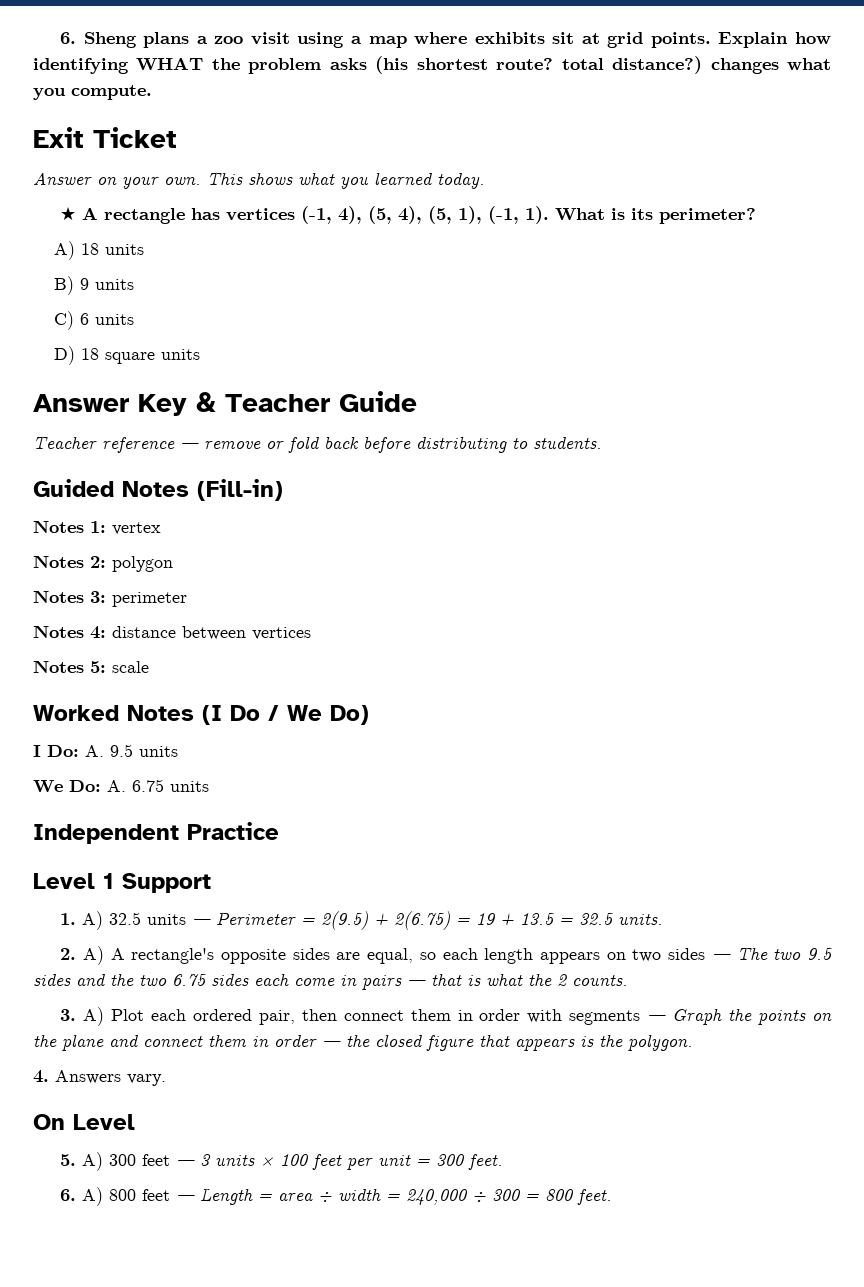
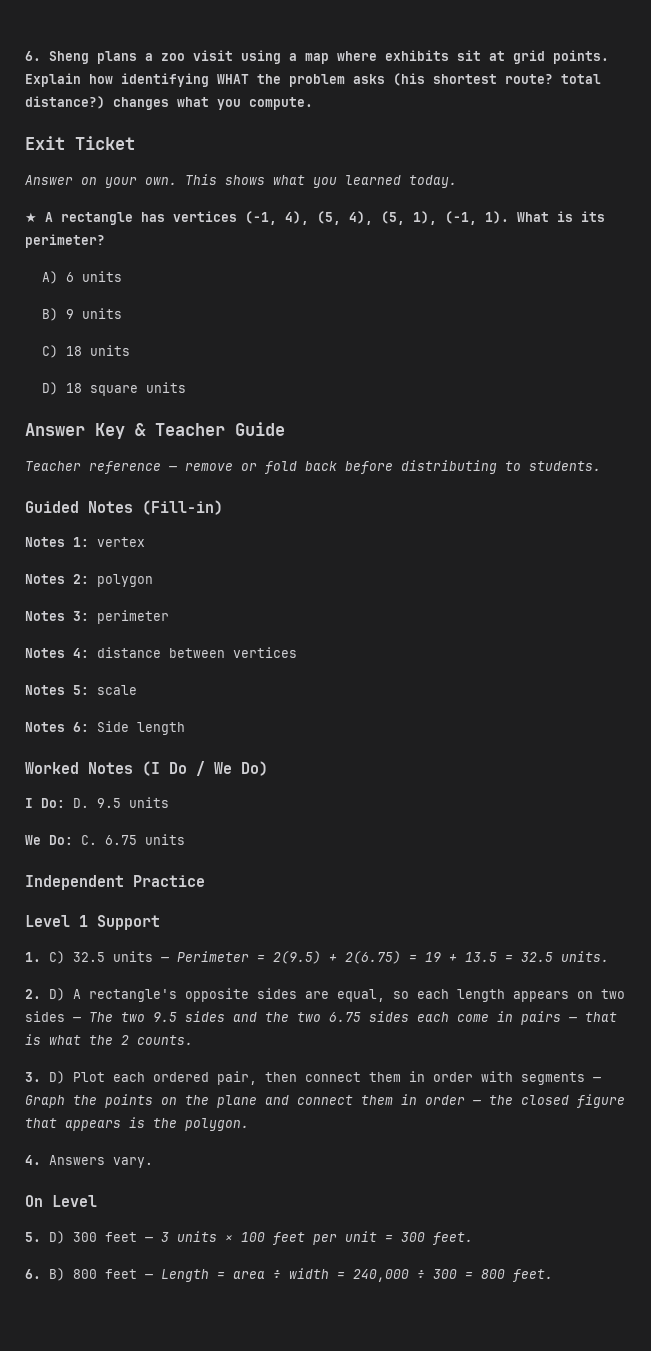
- A) 18 units
+ A) 6 units
- C) 6 units
+ C) 18 units
+ Notes 6: Side length
- I Do: A. 9.5 units
+ I Do: D. 9.5 units
- We Do: A. 6.75 units
+ We Do: C. 6.75 units
- 1. A) 32.5 units — Perimeter = 2(9.5) + 2(6.75) = 19 + 13.5 = 32.5 units.
+ 1. C) 32.5 units — Perimeter = 2(9.5) + 2(6.75) = 19 + 13.5 = 32.5 units.
- 2. A) A rectangle's opposite sides are equal, so each length appears on two sides — The two 9.5 sides and the two 6.75 sides each come in pairs — that is what the 2 counts.
+ 2. D) A rectangle's opposite sides are equal, so each length appears on two sides — The two 9.5 sides and the two 6.75 sides each come in pairs — that is what the 2 counts.
- 3. A) Plot each ordered pair, then connect them in order with segments — Graph the points on the plane and connect them in order — the closed figure that appears is the polygon.
+ 3. D) Plot each ordered pair, then connect them in order with segments — Graph the points on the plane and connect them in order — the closed figure that appears is the polygon.
- 5. A) 300 feet — 3 units × 100 feet per unit = 300 feet.
+ 5. D) 300 feet — 3 units × 100 feet per unit = 300 feet.
- 6. A) 800 feet — Length = area ÷ width = 240,000 ÷ 300 = 800 feet.
+ 6. B) 800 feet — Length = area ÷ width = 240,000 ÷ 300 = 800 feet.

